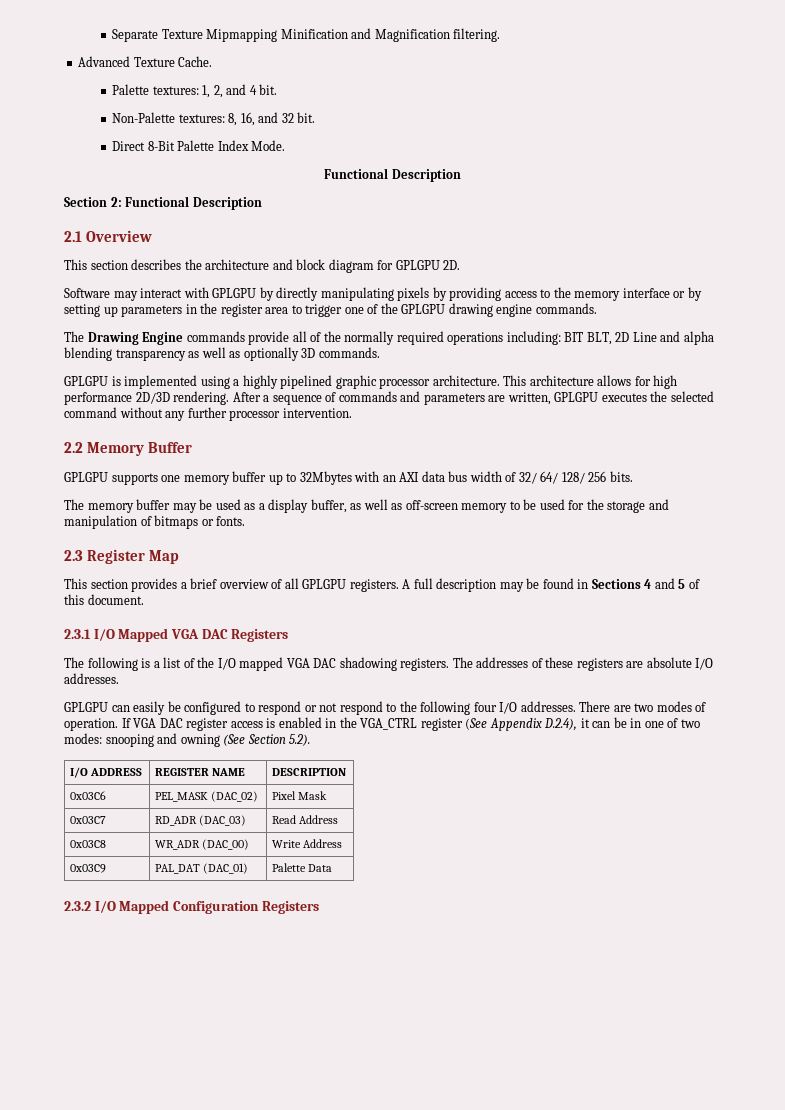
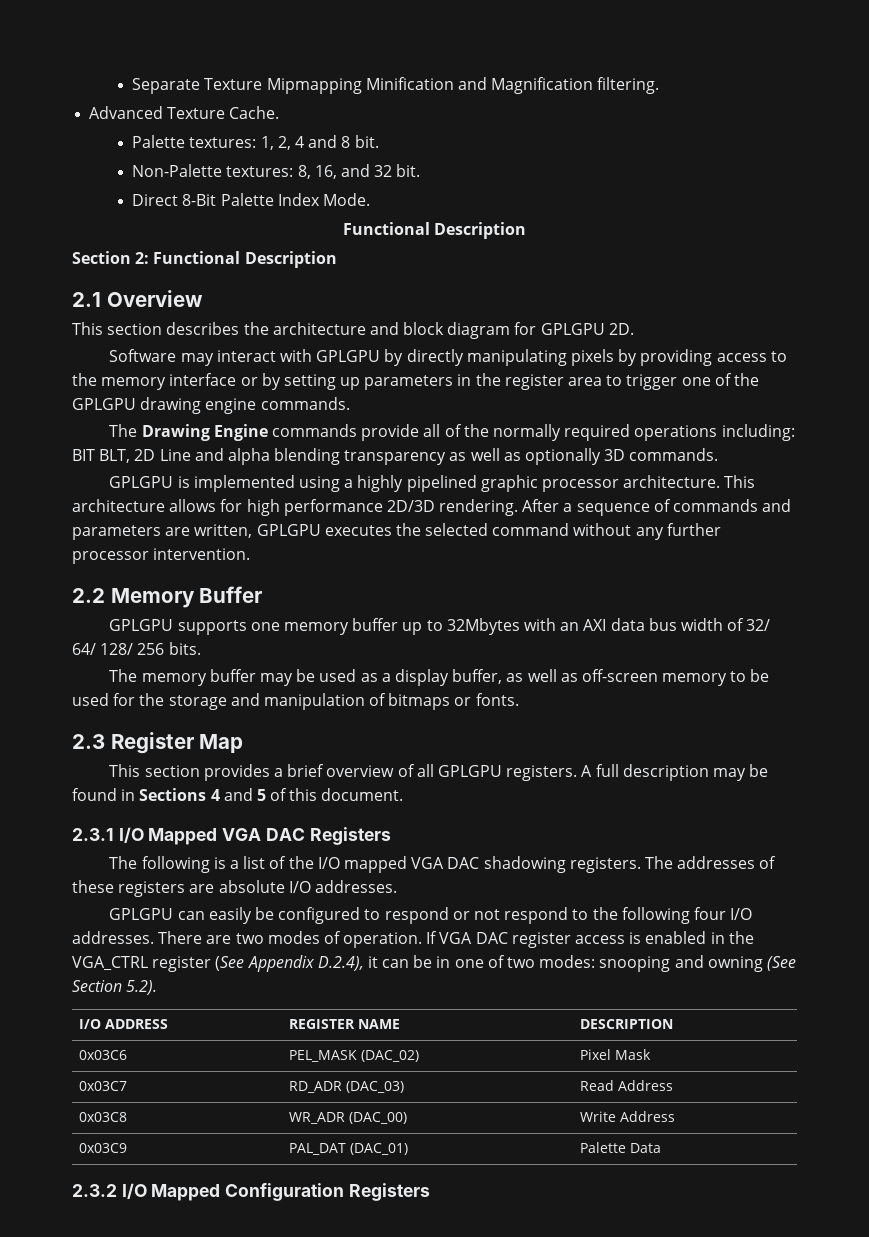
- Palette textures: 1, 2, and 4 bit.
+ Palette textures: 1, 2, 4 and 8 bit.

